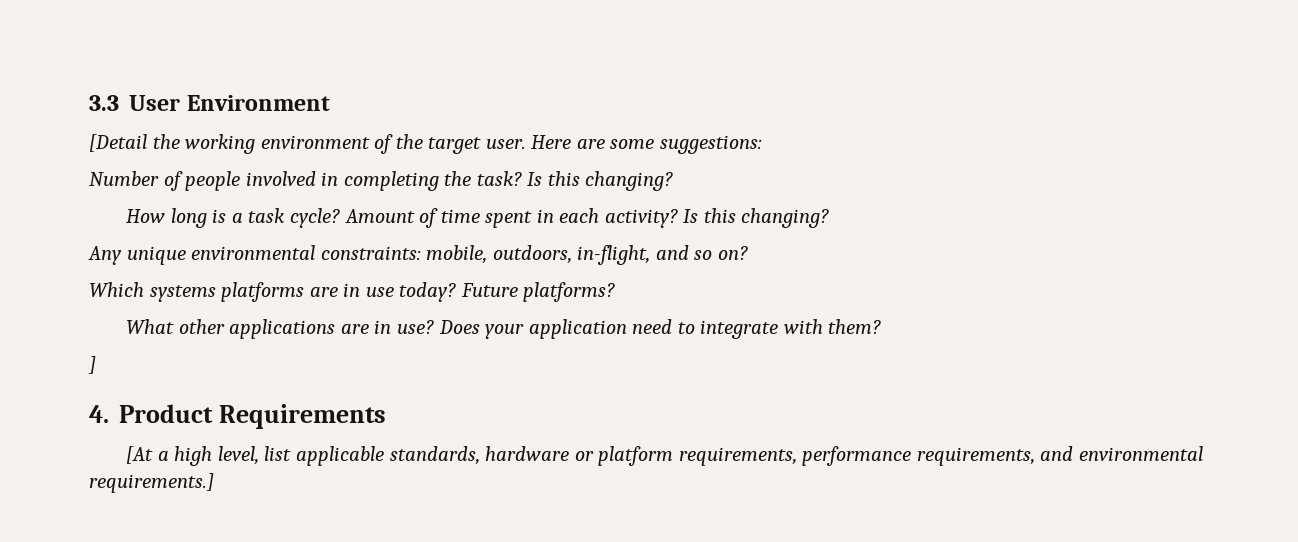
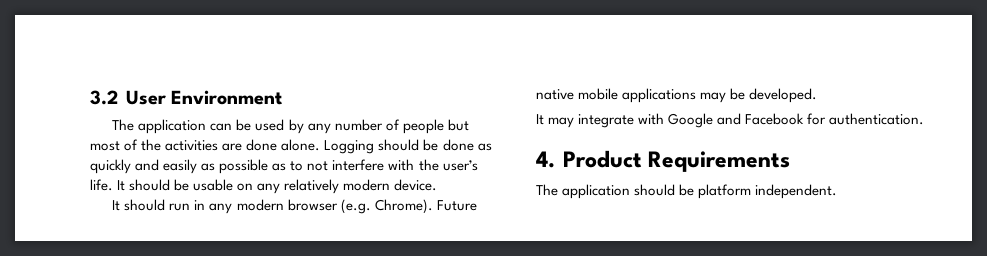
- 3.3 User Environment
+ 3.2 User Environment
- [Detail the working environment of the target user. Here are some suggestions:
- Number of people involved in completing the task? Is this changing?
- How long is a task cycle? Amount of time spent in each activity? Is this changing?
- Any unique environmental constraints: mobile, outdoors, in-flight, and so on?
- Which systems platforms are in use today? Future platforms?
- What other applications are in use? Does your application need to integrate with them?
- ]
+ The application can be used by any number of people but most of the activities are done alone. Logging should be done as quickly and easily as possible as to not interfere with the user’s life. It should be usable on any relatively modern device.
+ It should run in any modern browser (e.g. Chrome). Future native mobile applications may be developed.
+ It may integrate with Google and Facebook for authentication.
  4. Product Requirements
- [At a high level, list applicable standards, hardware or platform requirements, performance requirements, and environmental requirements.]
+ The application should be platform independent.

